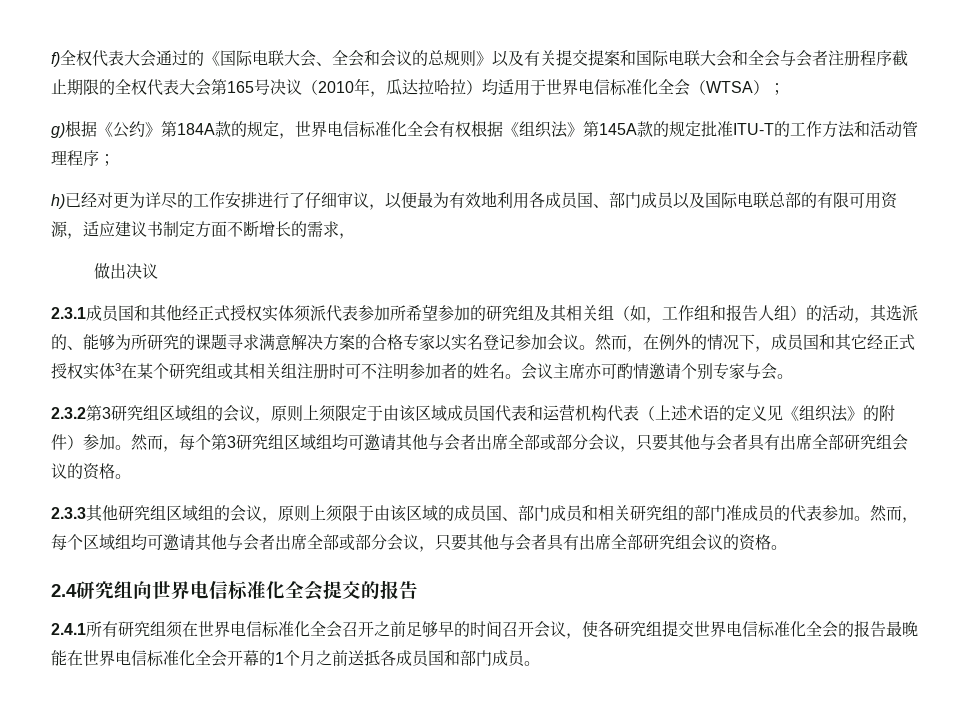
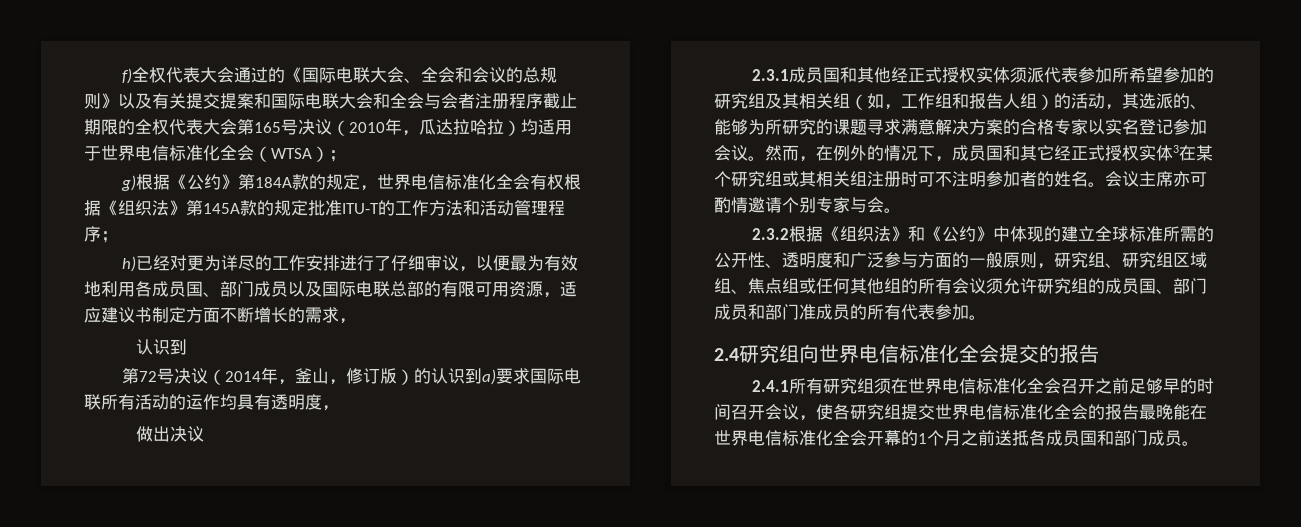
  h)已经对更为详尽的工作安排进行了仔细审议，以便最为有效地利用各成员国、部门成员以及国际电联总部的有限可用资源，适应建议书制定方面不断增长的需求，
+ 认识到
+ 第72号决议（2014年，釜山，修订版）的认识到a)要求国际电联所有活动的运作均具有透明度，
- 2.3.2第3研究组区域组的会议，原则上须限定于由该区域成员国代表和运营机构代表（上述术语的定义见《组织法》的附件）参加。然而，每个第3研究组区域组均可邀请其他与会者出席全部或部分会议，只要其他与会者具有出席全部研究组会议的资格。
- 2.3.3其他研究组区域组的会议，原则上须限于由该区域的成员国、部门成员和相关研究组的部门准成员的代表参加。然而，每个区域组均可邀请其他与会者出席全部或部分会议，只要其他与会者具有出席全部研究组会议的资格。
+ 2.3.2根据《组织法》和《公约》中体现的建立全球标准所需的公开性、透明度和广泛参与方面的一般原则，研究组、研究组区域组、焦点组或任何其他组的所有会议须允许研究组的成员国、部门成员和部门准成员的所有代表参加。

